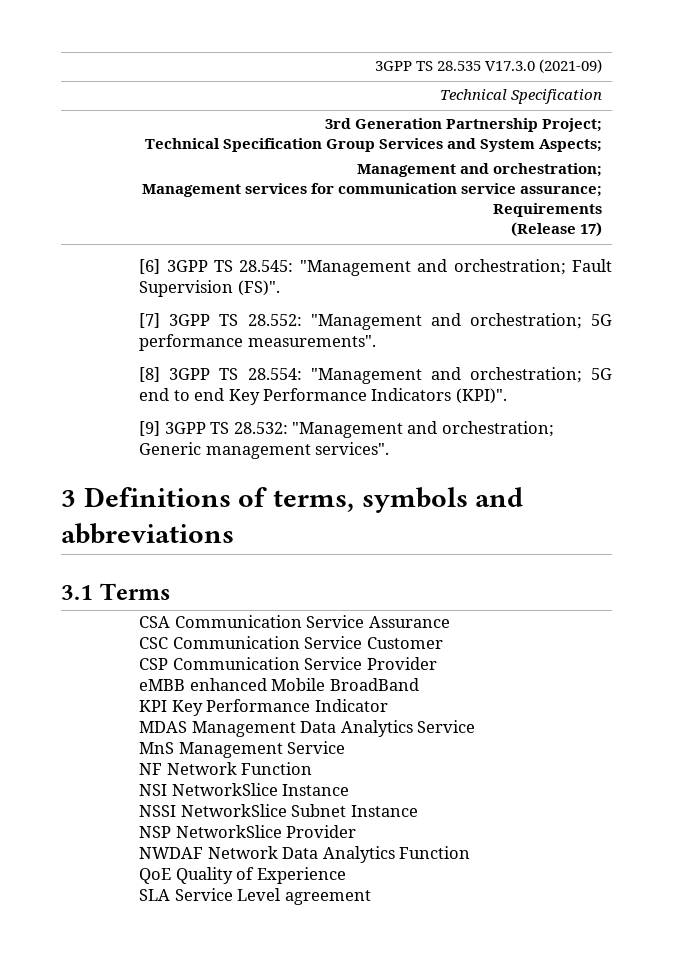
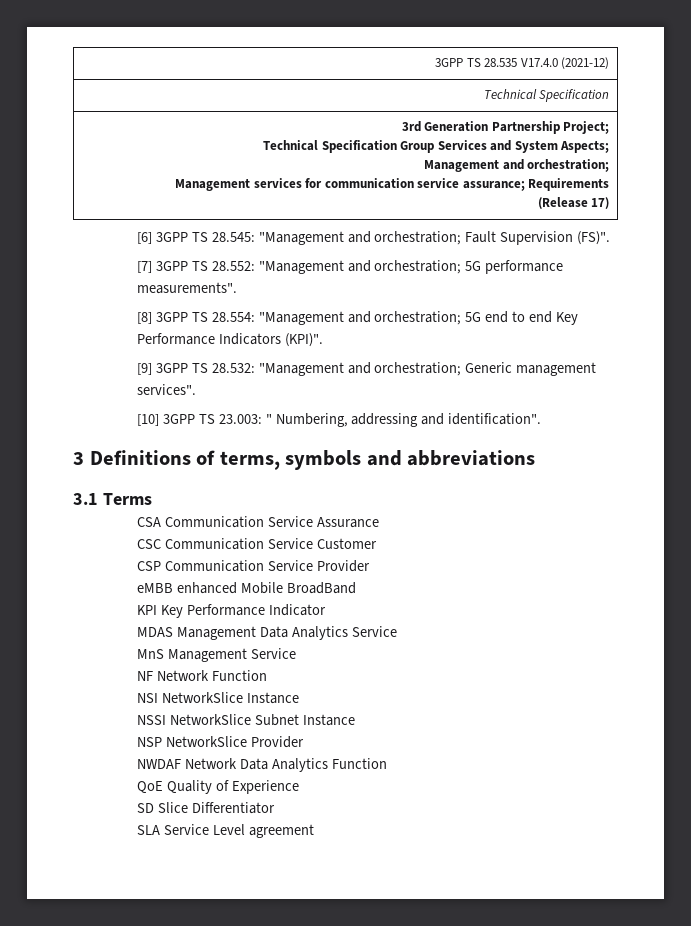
- 3GPP TS 28.535 V17.3.0 (2021-09)
+ 3GPP TS 28.535 V17.4.0 (2021-12)
+ [10] 3GPP TS 23.003: " Numbering, addressing and identification".
+ SD Slice Differentiator

